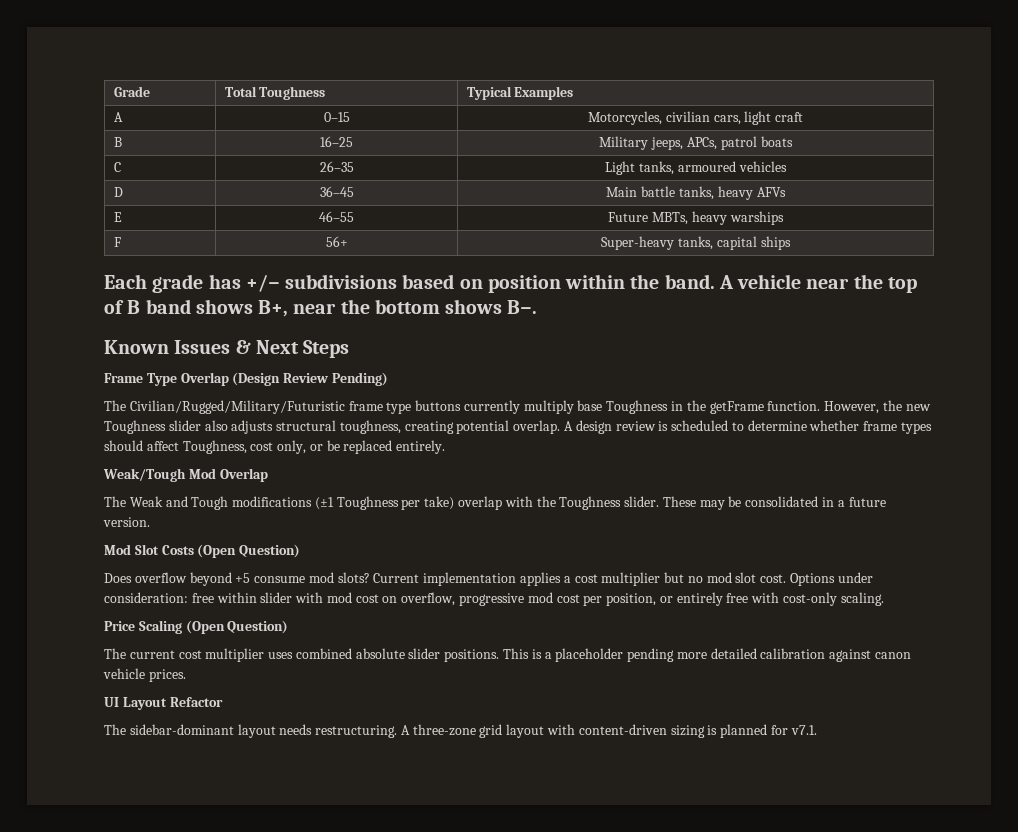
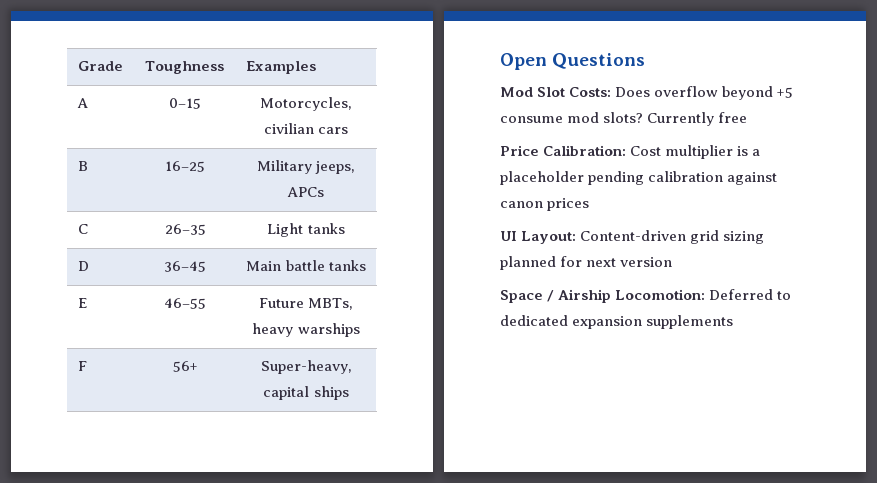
- Grade | Total Toughness | Typical Examples
+ Grade | Toughness | Examples
- A | 0–15 | Motorcycles, civilian cars, light craft
+ A | 0–15 | Motorcycles, civilian cars
- B | 16–25 | Military jeeps, APCs, patrol boats
+ B | 16–25 | Military jeeps, APCs
- C | 26–35 | Light tanks, armoured vehicles
+ C | 26–35 | Light tanks
- D | 36–45 | Main battle tanks, heavy AFVs
+ D | 36–45 | Main battle tanks
- F | 56+ | Super-heavy tanks, capital ships
+ F | 56+ | Super-heavy, capital ships
- Each grade has +/− subdivisions based on position within the band. A vehicle near the top of B band shows B+, near the bottom shows B−.
- Known Issues & Next Steps
- Frame Type Overlap (Design Review Pending)
- The Civilian/Rugged/Military/Futuristic frame type buttons currently multiply base Toughness in the getFrame function. However, the new Toughness slider also adjusts structural toughness, creating potential overlap. A design review is scheduled to determine whether frame types should affect Toughness, cost only, or be replaced entirely.
- Weak/Tough Mod Overlap
- The Weak and Tough modifications (±1 Toughness per take) overlap with the Toughness slider. These may be consolidated in a future version.
+ Open Questions
- Mod Slot Costs (Open Question)
- Does overflow beyond +5 consume mod slots?
+ Mod Slot Costs: Does overflow beyond +5 consume mod slots?
- Current implementation applies a cost multiplier but no mod slot cost. Options under consideration: free within slider with mod cost on overflow, progressive mod cost per position, or entirely free with cost-only scaling.
- Price Scaling (Open Question)
- The current cost multiplier uses combined absolute slider positions. This is a placeholder pending more detailed calibration against canon vehicle prices.
+ Currently free
+ Price Calibration: Cost multiplier is a placeholder pending calibration against canon prices
- UI Layout Refactor
- The sidebar-dominant layout needs restructuring. A three-zone grid layout with content-driven sizing is planned for v7.1.
+ UI Layout: Content-driven grid sizing planned for next version
+ Space / Airship Locomotion: Deferred to dedicated expansion supplements

